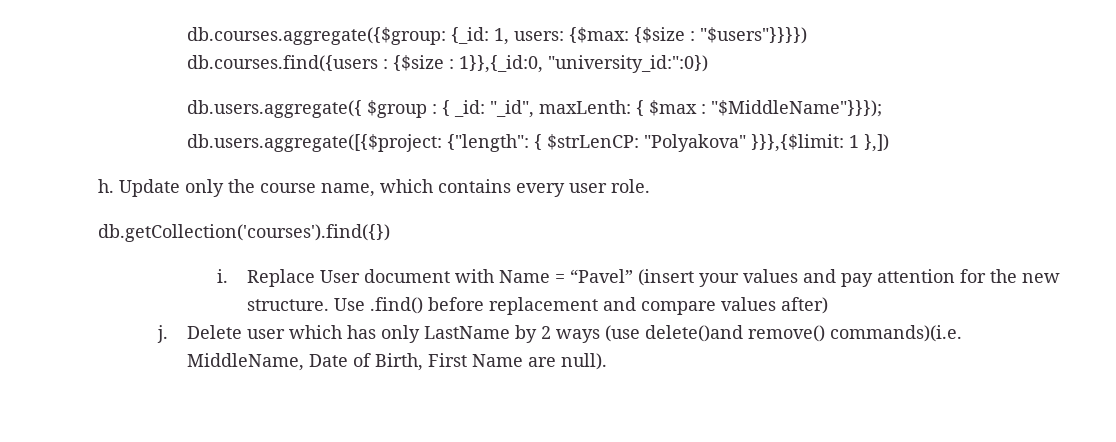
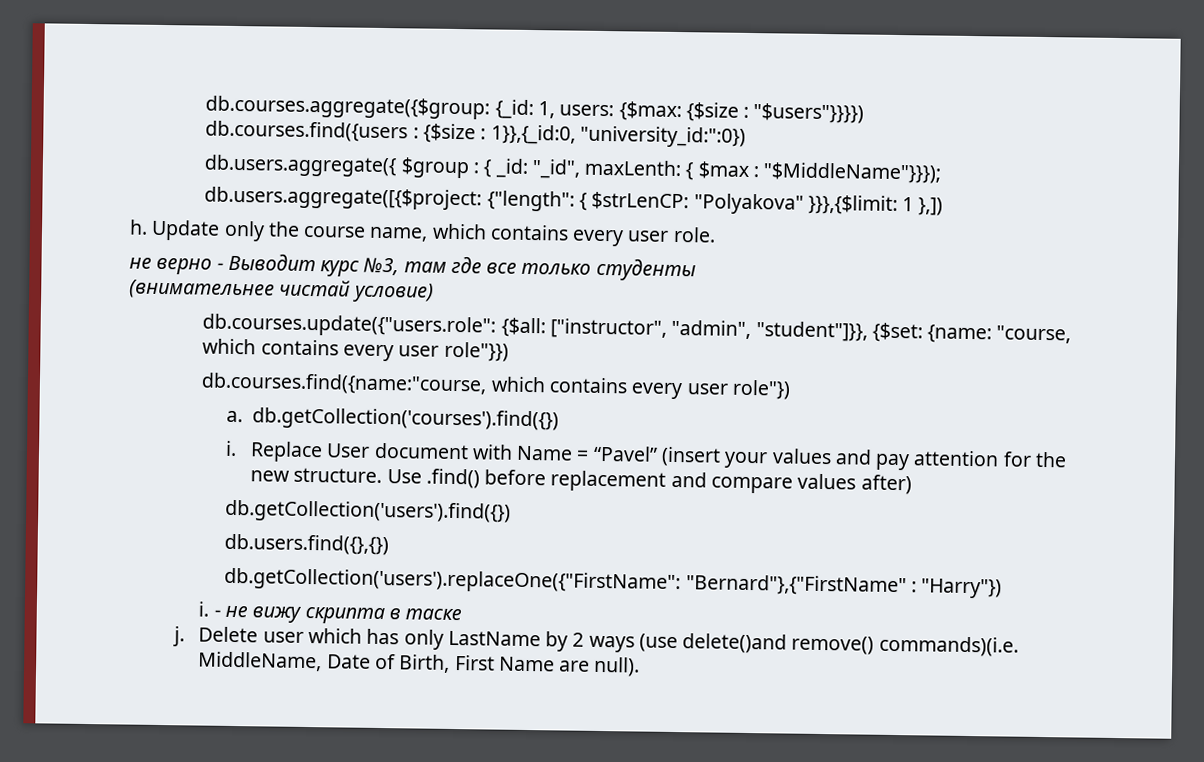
- db.getCollection('courses').find({})
+ не верно - Выводит курс №3, там где все только студенты
+ (внимательнее чистай условие)
+ db.courses.update({"users.role": {$all: ["instructor", "admin", "student"]}}, {$set: {name: "course, which contains every user role"}})
+ db.courses.find({name:"course, which contains every user role"})
+ a. db.getCollection('courses').find({})
+ db.getCollection('users').find({})
+ db.users.find({},{})
+ db.getCollection('users').replaceOne({"FirstName": "Bernard"},{"FirstName" : "Harry"})
+ i. - не вижу скрипта в таске

